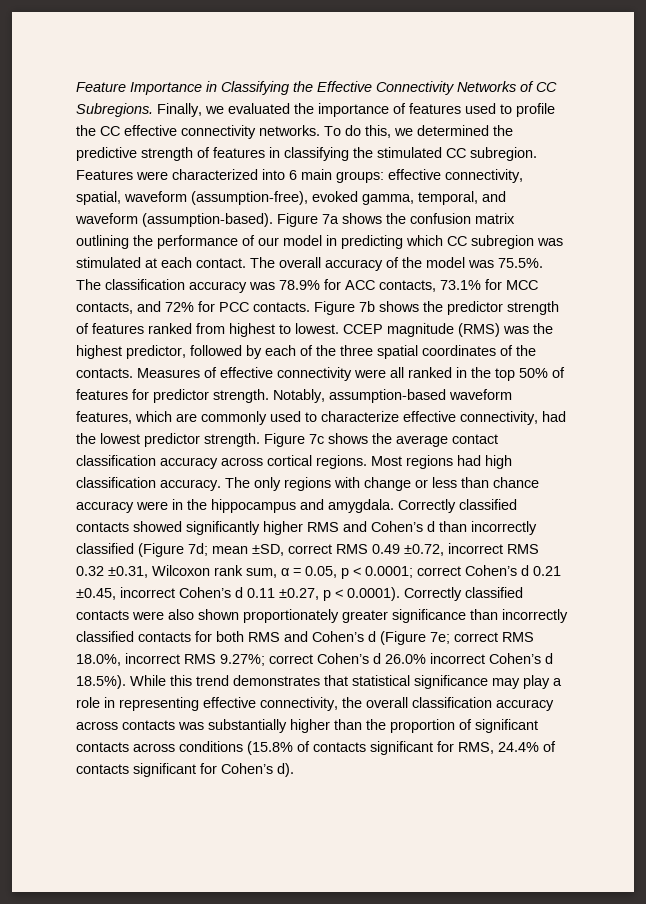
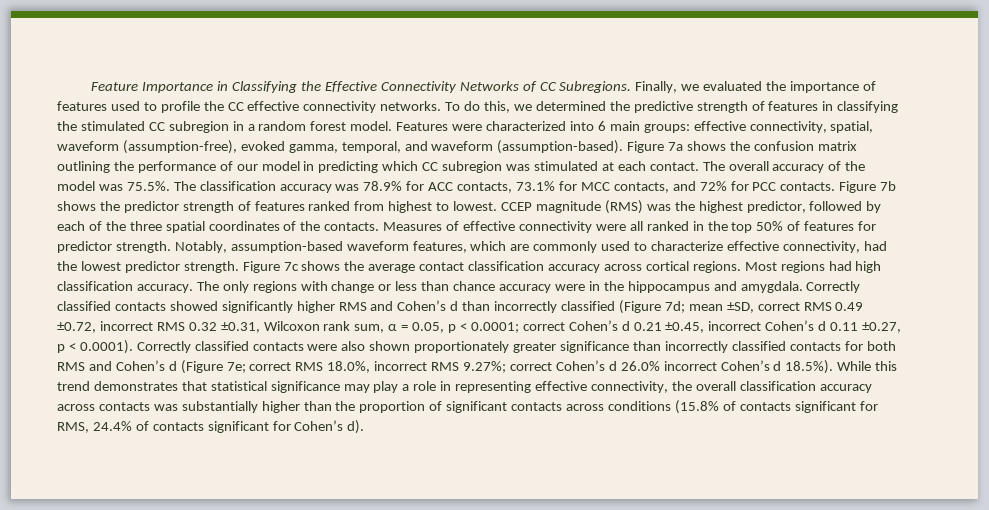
- To do this, we determined the predictive strength of features in classifying the stimulated CC subregion.
+ To do this, we determined the predictive strength of features in classifying the stimulated CC subregion in a random forest model.

